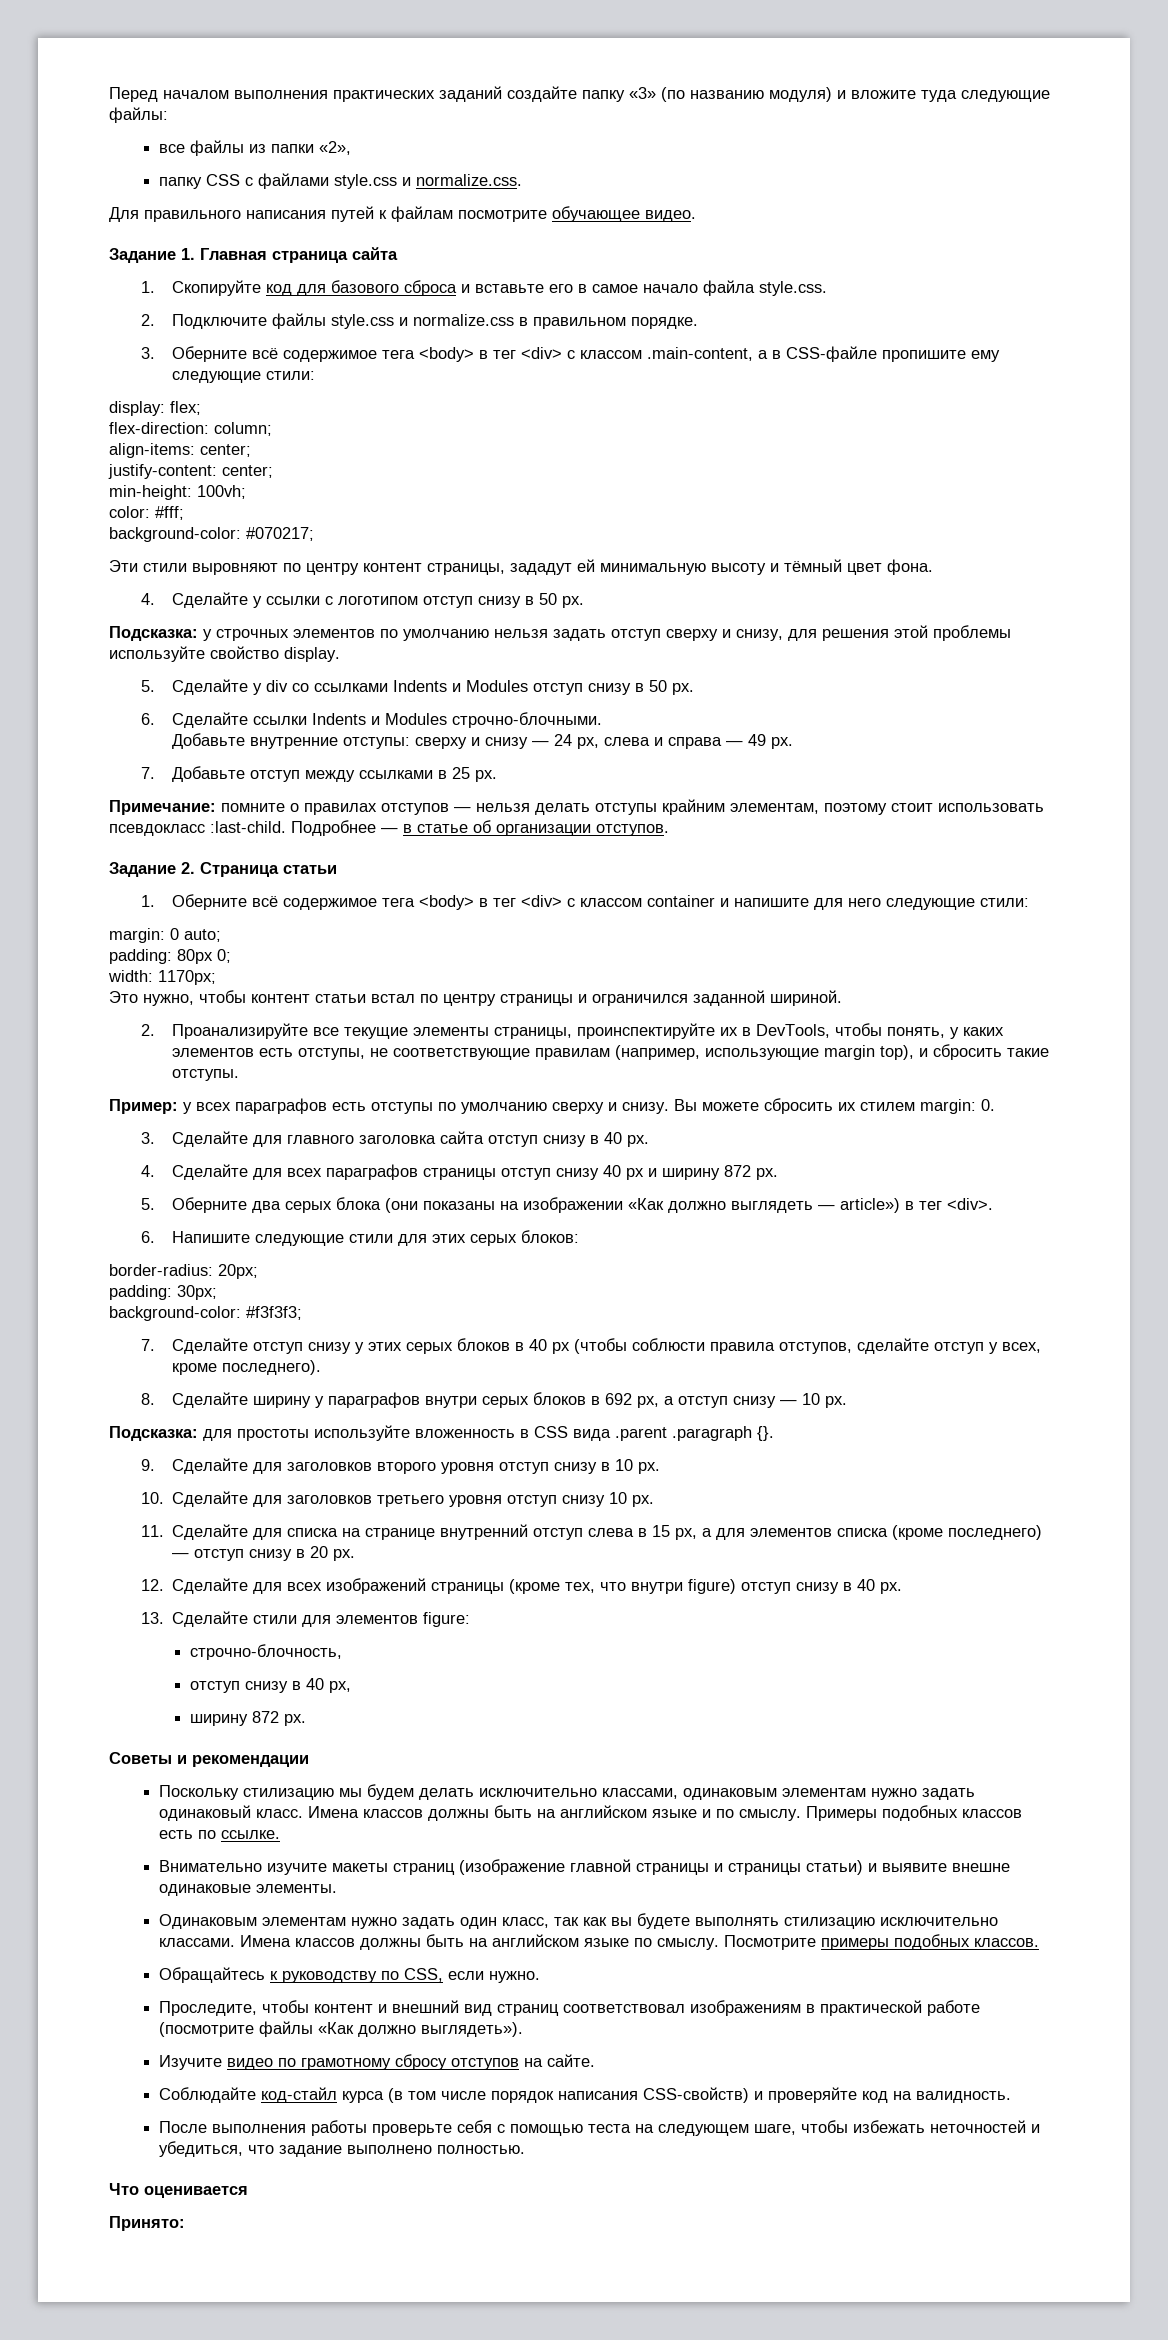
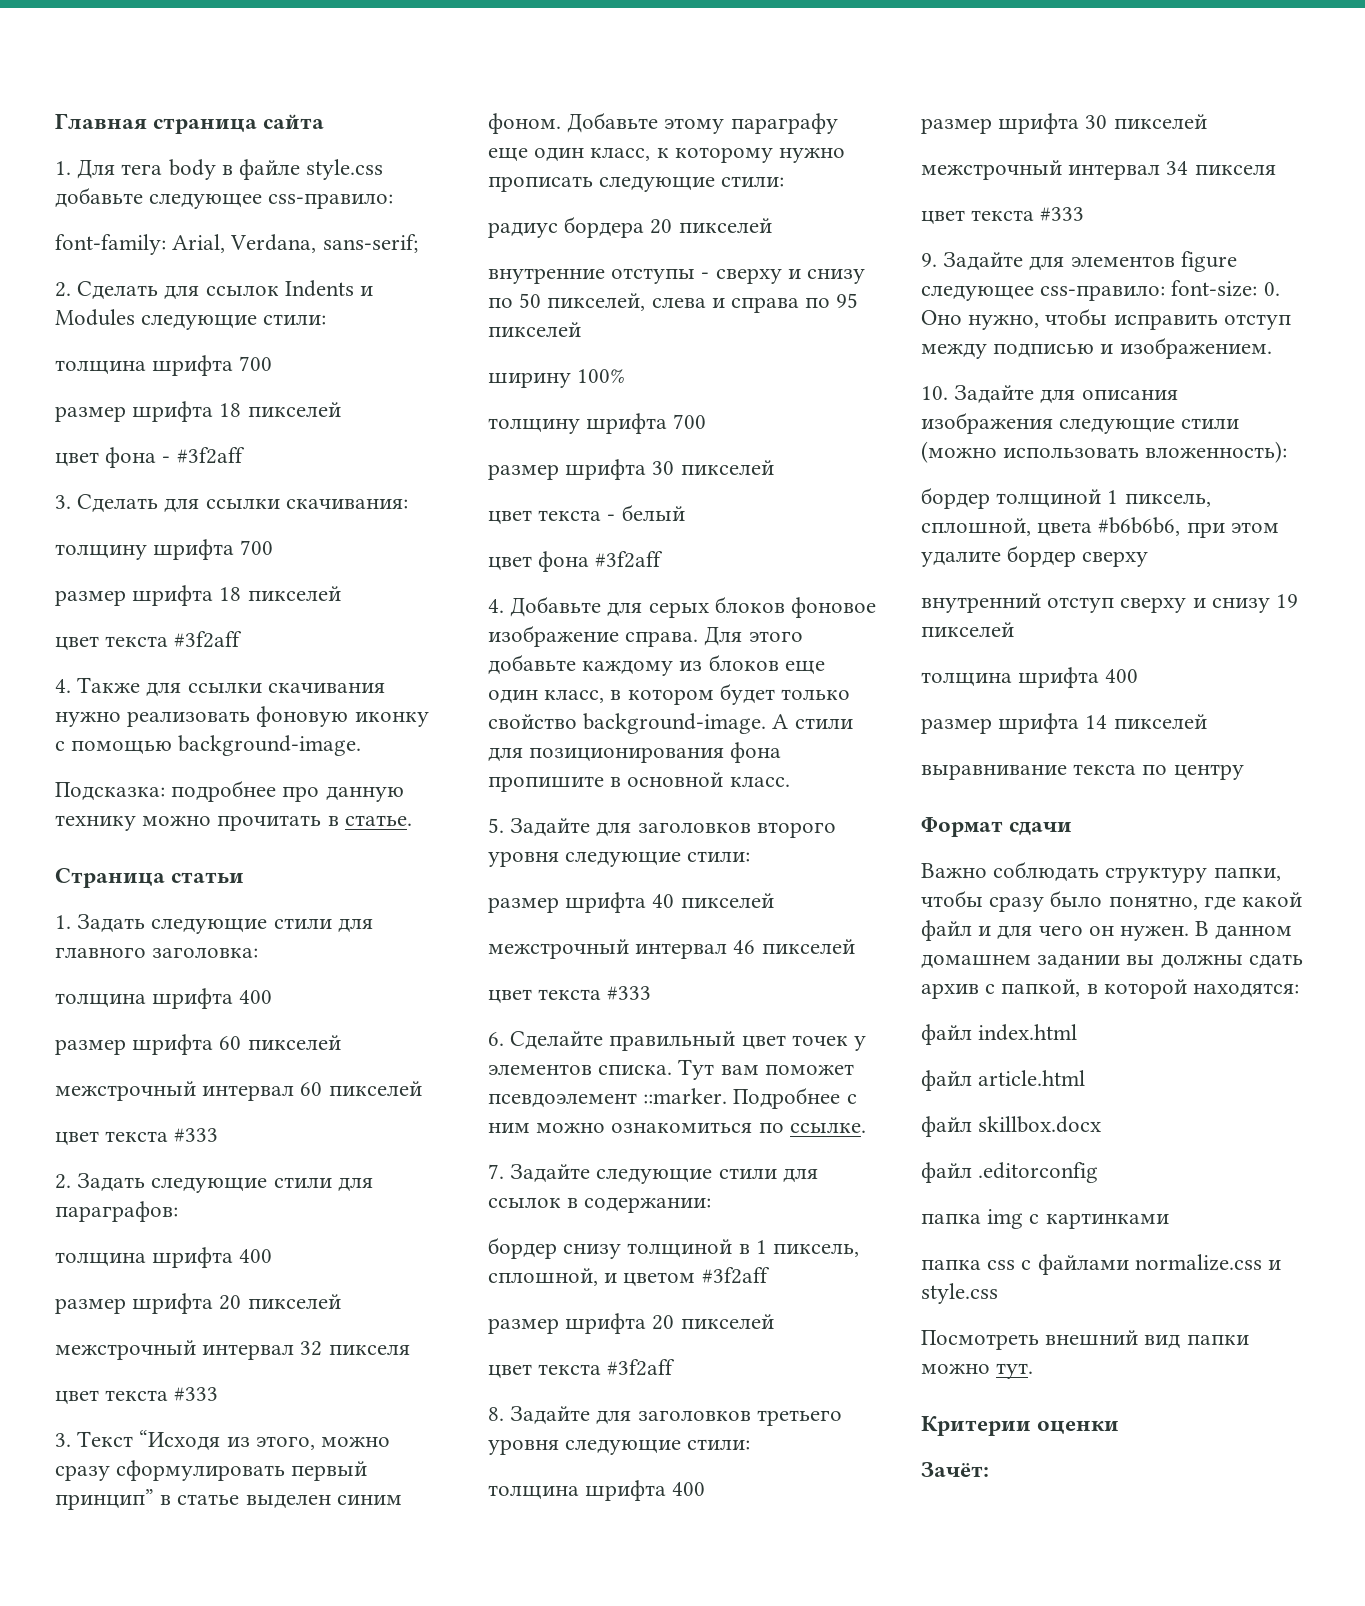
- Перед началом выполнения практических заданий создайте папку «3» (по названию модуля) и вложите туда следующие файлы:
- все файлы из папки «2»,
- папку CSS с файлами style.css и normalize.css.
- Для правильного написания путей к файлам посмотрите обучающее видео.
- Задание 1. Главная страница сайта
- 1. Скопируйте код для базового сброса и вставьте его в самое начало файла style.css.
- 2. Подключите файлы style.css и normalize.css в правильном порядке.
- 3. Оберните всё содержимое тега <body> в тег <div> с классом .main-content, а в CSS-файле пропишите ему следующие стили:
- display: flex;
- flex-direction: column;
- align-items: center;
- justify-content: center;
- min-height: 100vh;
- color: #fff;
- background-color: #070217;
- Эти стили выровняют по центру контент страницы, зададут ей минимальную высоту и тёмный цвет фона.
- 4. Сделайте у ссылки с логотипом отступ снизу в 50 px.
- Подсказка: у строчных элементов по умолчанию нельзя задать отступ сверху и снизу, для решения этой проблемы используйте свойство display.
- 5. Сделайте у div со ссылками Indents и Modules отступ снизу в 50 px.
- 6. Сделайте ссылки Indents и Modules строчно-блочными.
- Добавьте внутренние отступы: сверху и снизу — 24 px, слева и справа — 49 px.
- 7. Добавьте отступ между ссылками в 25 px.
- Примечание: помните о правилах отступов — нельзя делать отступы крайним элементам, поэтому стоит использовать псевдокласс :last-child. Подробнее — в статье об организации отступов.
- Задание 2. Страница статьи
- 1. Оберните всё содержимое тега <body> в тег <div> с классом container и напишите для него следующие стили:
- margin: 0 auto;
- padding: 80px 0;
- width: 1170px;
- Это нужно, чтобы контент статьи встал по центру страницы и ограничился заданной шириной.
- 2. Проанализируйте все текущие элементы страницы, проинспектируйте их в DevTools, чтобы понять, у каких элементов есть отступы, не соответствующие правилам (например, использующие margin top), и сбросить такие отступы.
- Пример: у всех параграфов есть отступы по умолчанию сверху и снизу. Вы можете сбросить их стилем margin: 0.
- 3. Сделайте для главного заголовка сайта отступ снизу в 40 px.
- 4. Сделайте для всех параграфов страницы отступ снизу 40 px и ширину 872 px.
- 5. Оберните два серых блока (они показаны на изображении «Как должно выглядеть — article») в тег <div>.
- 6. Напишите следующие стили для этих серых блоков:
- border-radius: 20px;
- padding: 30px;
- background-color: #f3f3f3;
- 7. Сделайте отступ снизу у этих серых блоков в 40 px (чтобы соблюсти правила отступов, сделайте отступ у всех, кроме последнего).
- 8. Сделайте ширину у параграфов внутри серых блоков в 692 px, а отступ снизу — 10 px.
- Подсказка: для простоты используйте вложенность в CSS вида .parent .paragraph {}.
- 9. Сделайте для заголовков второго уровня отступ снизу в 10 px.
- 10. Сделайте для заголовков третьего уровня отступ снизу 10 px.
- 11. Сделайте для списка на странице внутренний отступ слева в 15 px, а для элементов списка (кроме последнего) — отступ снизу в 20 px.
- 12. Сделайте для всех изображений страницы (кроме тех, что внутри figure) отступ снизу в 40 px.
- 13. Сделайте стили для элементов figure:
- строчно-блочность,
- отступ снизу в 40 px,
- ширину 872 px.
- Советы и рекомендации
- Поскольку стилизацию мы будем делать исключительно классами, одинаковым элементам нужно задать одинаковый класс. Имена классов должны быть на английском языке и по смыслу. Примеры подобных классов есть по ссылке.
- Внимательно изучите макеты страниц (изображение главной страницы и страницы статьи) и выявите внешне одинаковые элементы.
- Одинаковым элементам нужно задать один класс, так как вы будете выполнять стилизацию исключительно классами. Имена классов должны быть на английском языке по смыслу. Посмотрите примеры подобных классов.
- Обращайтесь к руководству по CSS, если нужно.
- Проследите, чтобы контент и внешний вид страниц соответствовал изображениям в практической работе (посмотрите файлы «Как должно выглядеть»).
- Изучите видео по грамотному сбросу отступов на сайте.
- Соблюдайте код-стайл курса (в том числе порядок написания CSS-свойств) и проверяйте код на валидность.
- После выполнения работы проверьте себя с помощью теста на следующем шаге, чтобы избежать неточностей и убедиться, что задание выполнено полностью.
- Что оценивается
- Принято:
+ Главная страница сайта
+ 1. Для тега body в файле style.css добавьте следующее css-правило:
+ font-family: Arial, Verdana, sans-serif;
+ 2. Сделать для ссылок Indents и Modules следующие стили:
+ толщина шрифта 700
+ размер шрифта 18 пикселей
+ цвет фона - #3f2aff
+ 3. Сделать для ссылки скачивания:
+ толщину шрифта 700
+ размер шрифта 18 пикселей
+ цвет текста #3f2aff
+ 4. Также для ссылки скачивания нужно реализовать фоновую иконку с помощью background-image.
+ Подсказка: подробнее про данную технику можно прочитать в статье.
+ Страница статьи
+ 1. Задать следующие стили для главного заголовка:
+ толщина шрифта 400
+ размер шрифта 60 пикселей
+ межстрочный интервал 60 пикселей
+ цвет текста #333
+ 2. Задать следующие стили для параграфов:
+ толщина шрифта 400
+ размер шрифта 20 пикселей
+ межстрочный интервал 32 пикселя
+ цвет текста #333
+ 3. Текст “Исходя из этого, можно сразу сформулировать первый принцип” в статье выделен синим фоном. Добавьте этому параграфу еще один класс, к которому нужно прописать следующие стили:
+ радиус бордера 20 пикселей
+ внутренние отступы - сверху и снизу по 50 пикселей, слева и справа по 95 пикселей
+ ширину 100%
+ толщину шрифта 700
+ размер шрифта 30 пикселей
+ цвет текста - белый
+ цвет фона #3f2aff
+ 4. Добавьте для серых блоков фоновое изображение справа. Для этого добавьте каждому из блоков еще один класс, в котором будет только свойство background-image. А стили для позиционирования фона пропишите в основной класс.
+ 5. Задайте для заголовков второго уровня следующие стили:
+ размер шрифта 40 пикселей
+ межстрочный интервал 46 пикселей
+ цвет текста #333
+ 6. Сделайте правильный цвет точек у элементов списка. Тут вам поможет псевдоэлемент ::marker. Подробнее с ним можно ознакомиться по ссылке.
+ 7. Задайте следующие стили для ссылок в содержании:
+ бордер снизу толщиной в 1 пиксель, сплошной, и цветом #3f2aff
+ размер шрифта 20 пикселей
+ цвет текста #3f2aff
+ 8. Задайте для заголовков третьего уровня следующие стили:
+ толщина шрифта 400
+ размер шрифта 30 пикселей
+ межстрочный интервал 34 пикселя
+ цвет текста #333
+ 9. Задайте для элементов figure следующее css-правило: font-size: 0. Оно нужно, чтобы исправить отступ между подписью и изображением.
+ 10. Задайте для описания изображения следующие стили (можно использовать вложенность):
+ бордер толщиной 1 пиксель, сплошной, цвета #b6b6b6, при этом удалите бордер сверху
+ внутренний отступ сверху и снизу 19 пикселей
+ толщина шрифта 400
+ размер шрифта 14 пикселей
+ выравнивание текста по центру
+ Формат сдачи
+ Важно соблюдать структуру папки, чтобы сразу было понятно, где какой файл и для чего он нужен. В данном домашнем задании вы должны сдать архив с папкой, в которой находятся:
+ файл index.html
+ файл article.html
+ файл skillbox.docx
+ файл .editorconfig
+ папка img с картинками
+ папка css с файлами normalize.css и style.css
+ Посмотреть внешний вид папки можно тут.
+ Критерии оценки
+ Зачёт:

